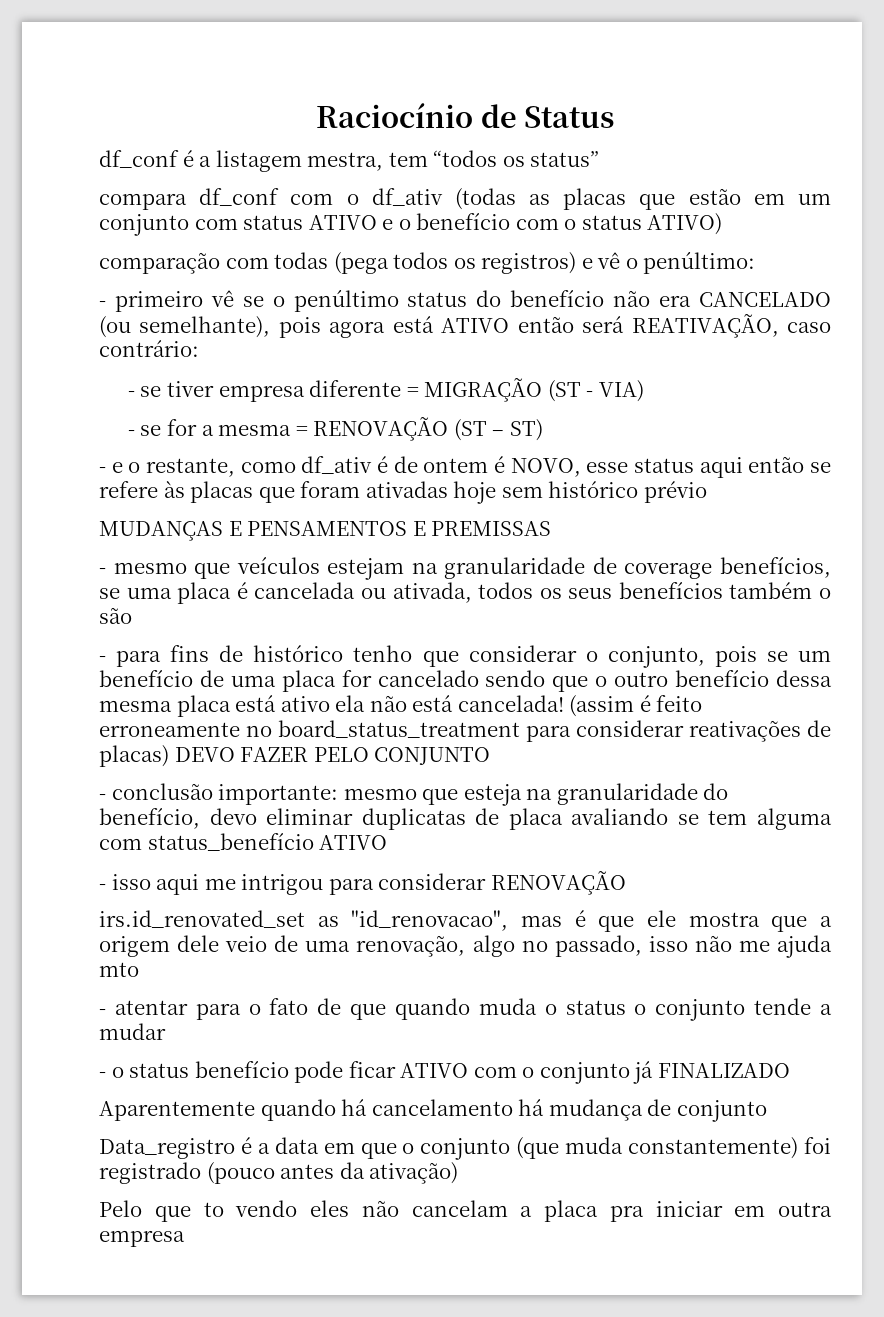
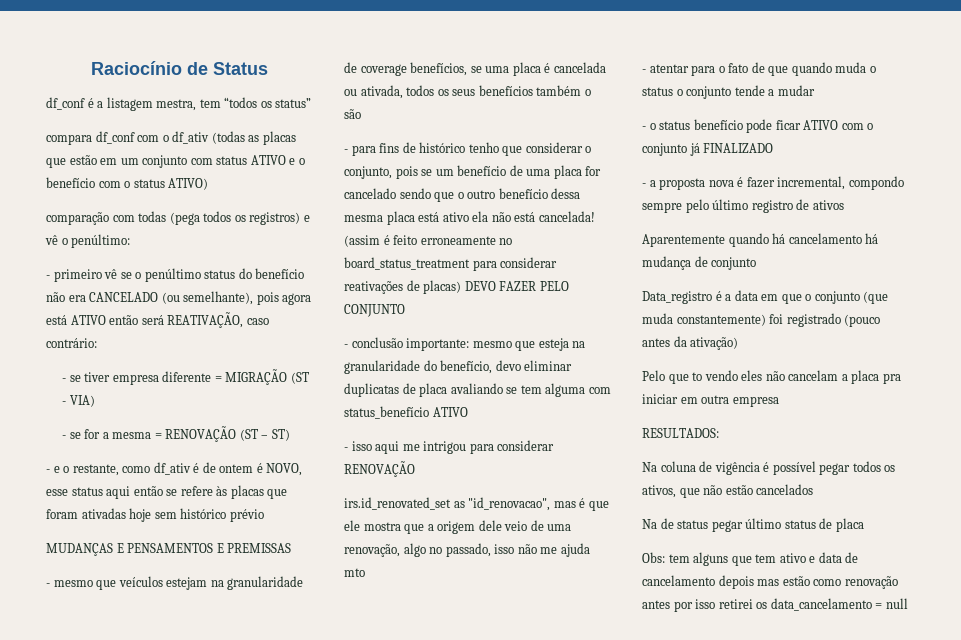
+ - a proposta nova é fazer incremental, compondo sempre pelo último registro de ativos
+ RESULTADOS:
+ Na coluna de vigência é possível pegar todos os ativos, que não estão cancelados
+ Na de status pegar último status de placa
+ Obs: tem alguns que tem ativo e data de cancelamento depois mas estão como renovação antes por isso retirei os data_cancelamento = null

